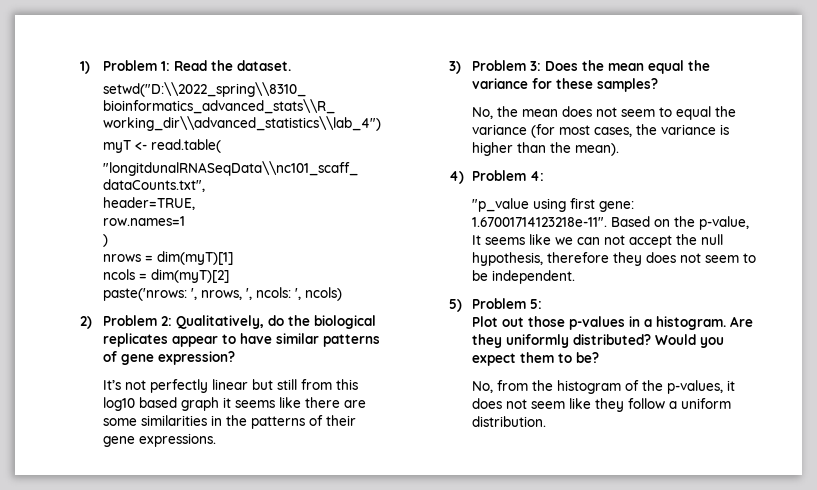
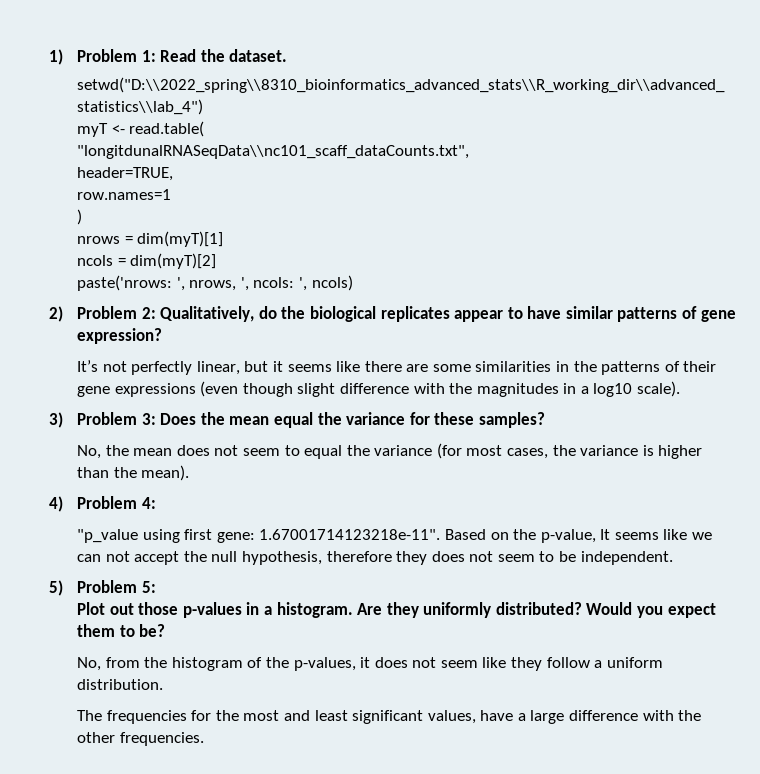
- It’s not perfectly linear but still from this log10 based graph it seems like there are some similarities in the patterns of their gene expressions.
+ It’s not perfectly linear, but it seems like there are some similarities in the patterns of their gene expressions (even though slight difference with the magnitudes in a log10 scale).
+ The frequencies for the most and least significant values, have a large difference with the other frequencies.

